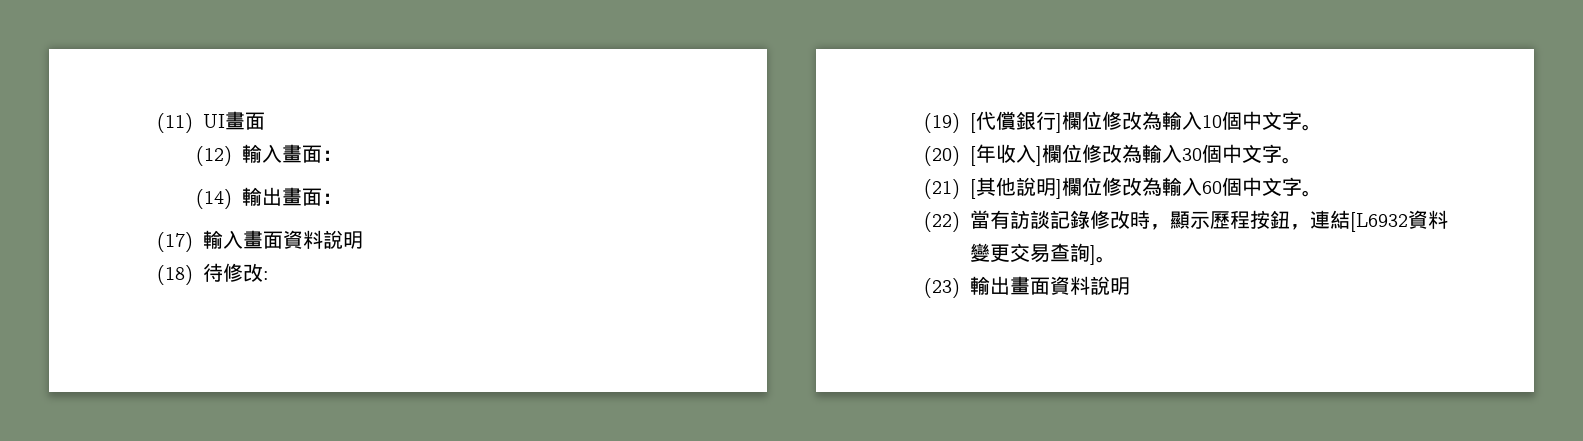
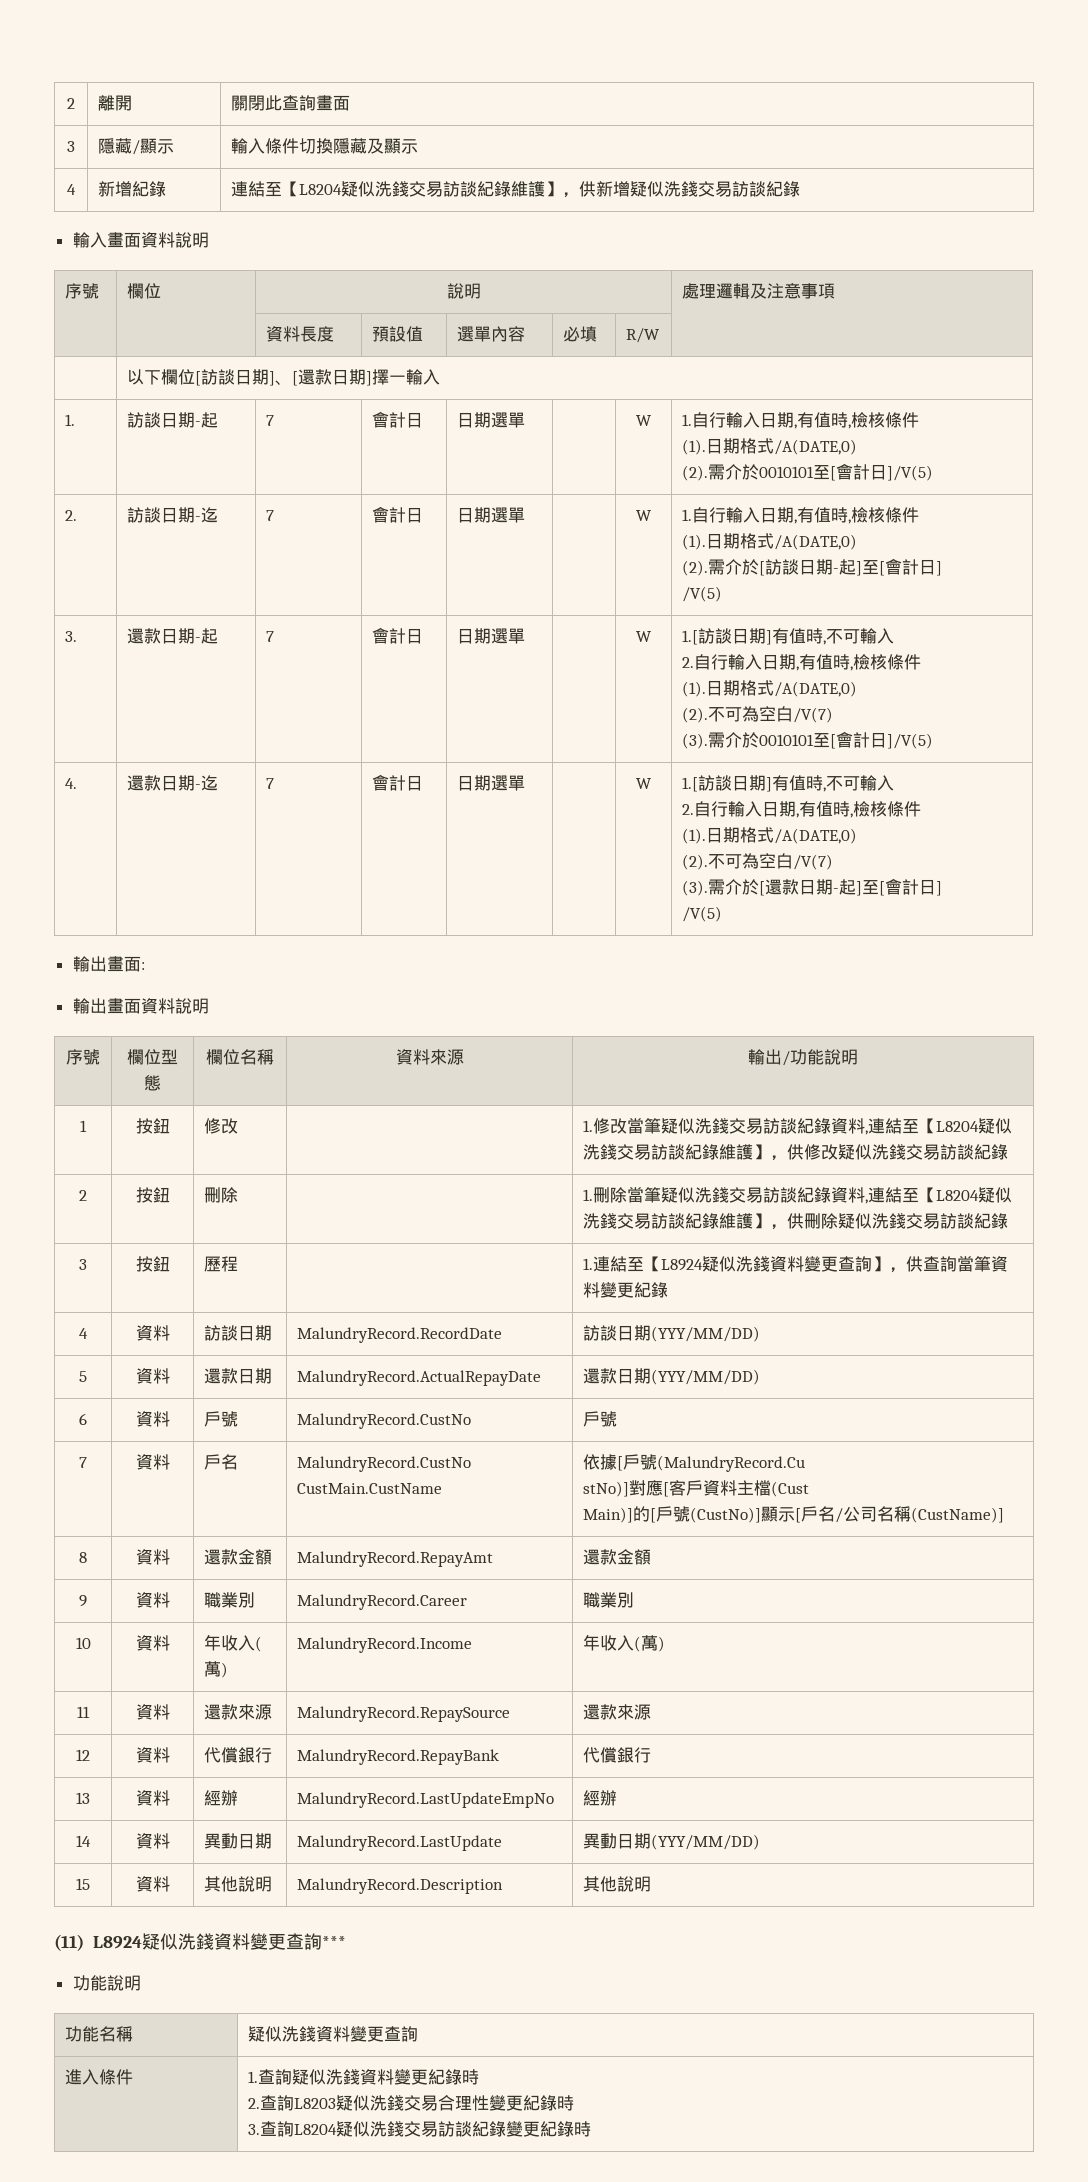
- (11) UI畫面
- (12)輸入畫面：
- (14)輸出畫面：
- (17)輸入畫面資料說明
- (18)待修改:
- (19) [代償銀行]欄位修改為輸入10個中文字。
- (20) [年收入]欄位修改為輸入30個中文字。
- (21) [其他說明]欄位修改為輸入60個中文字。
- (22)當有訪談記錄修改時，顯示歷程按鈕，連結[L6932資料變更交易查詢]。
- (23)輸出畫面資料說明
+ 2 | 離開 | 關閉此查詢畫面
+ 3 | 隱藏/顯示 | 輸入條件切換隱藏及顯示
+ 4 | 新增紀錄 | 連結至【L8204疑似洗錢交易訪談紀錄維護】，供新增疑似洗錢交易訪談紀錄
+ 輸入畫面資料說明
+ 序號 | 欄位 | 說明 | 處理邏輯及注意事項
+ | | 資料長度 | 預設值 | 選單內容 | 必填 | R/W |
+ | 以下欄位[訪談日期]、[還款日期]擇一輸入
+ 1. | 訪談日期-起 | 7 | 會計日 | 日期選單 | | W | 1.自行輸入日期,有值時,檢核條件
+ (1).日期格式/A(DATE,0)
+ (2).需介於0010101至[會計日]/V(5)
+ 2. | 訪談日期-迄 | 7 | 會計日 | 日期選單 | | W | 1.自行輸入日期,有值時,檢核條件
+ (1).日期格式/A(DATE,0)
+ (2).需介於[訪談日期-起]至[會計日]
+ /V(5)
+ 3. | 還款日期-起 | 7 | 會計日 | 日期選單 | | W | 1.[訪談日期]有值時,不可輸入
+ 2.自行輸入日期,有值時,檢核條件
+ (1).日期格式/A(DATE,0)
+ (2).不可為空白/V(7)
+ (3).需介於0010101至[會計日]/V(5)
+ 4. | 還款日期-迄 | 7 | 會計日 | 日期選單 | | W | 1.[訪談日期]有值時,不可輸入
+ 2.自行輸入日期,有值時,檢核條件
+ (1).日期格式/A(DATE,0)
+ (2).不可為空白/V(7)
+ (3).需介於[還款日期-起]至[會計日]
+ /V(5)
+ 輸出畫面:
+ 輸出畫面資料說明
+ 序號 | 欄位型態 | 欄位名稱 | 資料來源 | 輸出/功能說明
+ 1 | 按鈕 | 修改 | | 1.修改當筆疑似洗錢交易訪談紀錄資料,連結至【L8204疑似洗錢交易訪談紀錄維護】，供修改疑似洗錢交易訪談紀錄
+ 2 | 按鈕 | 刪除 | | 1.刪除當筆疑似洗錢交易訪談紀錄資料,連結至【L8204疑似洗錢交易訪談紀錄維護】，供刪除疑似洗錢交易訪談紀錄
+ 3 | 按鈕 | 歷程 | | 1.連結至【L8924疑似洗錢資料變更查詢】，供查詢當筆資料變更紀錄
+ 4 | 資料 | 訪談日期 | MalundryRecord.RecordDate | 訪談日期(YYY/MM/DD)
+ 5 | 資料 | 還款日期 | MalundryRecord.ActualRepayDate | 還款日期(YYY/MM/DD)
+ 6 | 資料 | 戶號 | MalundryRecord.CustNo | 戶號
+ 7 | 資料 | 戶名 | MalundryRecord.CustNo CustMain.CustName | 依據[戶號(MalundryRecord.Cu
+ stNo)]對應[客戶資料主檔(Cust
+ Main)]的[戶號(CustNo)]顯示[戶名/公司名稱(CustName)]
+ 8 | 資料 | 還款金額 | MalundryRecord.RepayAmt | 還款金額
+ 9 | 資料 | 職業別 | MalundryRecord.Career | 職業別
+ 10 | 資料 | 年收入(萬) | MalundryRecord.Income | 年收入(萬)
+ 11 | 資料 | 還款來源 | MalundryRecord.RepaySource | 還款來源
+ 12 | 資料 | 代償銀行 | MalundryRecord.RepayBank | 代償銀行
+ 13 | 資料 | 經辦 | MalundryRecord.LastUpdateEmpNo | 經辦
+ 14 | 資料 | 異動日期 | MalundryRecord.LastUpdate | 異動日期(YYY/MM/DD)
+ 15 | 資料 | 其他說明 | MalundryRecord.Description | 其他說明
+ (11) L8924疑似洗錢資料變更查詢***
+ 功能說明
+ 功能名稱 | 疑似洗錢資料變更查詢
+ 進入條件 | 1.查詢疑似洗錢資料變更紀錄時
+ 2.查詢L8203疑似洗錢交易合理性變更紀錄時
+ 3.查詢L8204疑似洗錢交易訪談紀錄變更紀錄時

